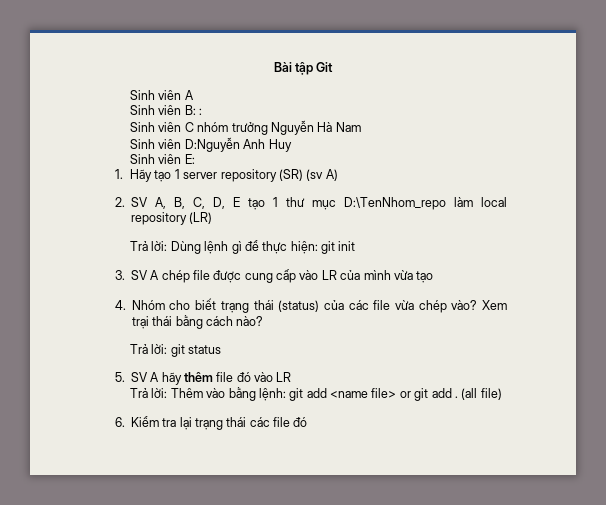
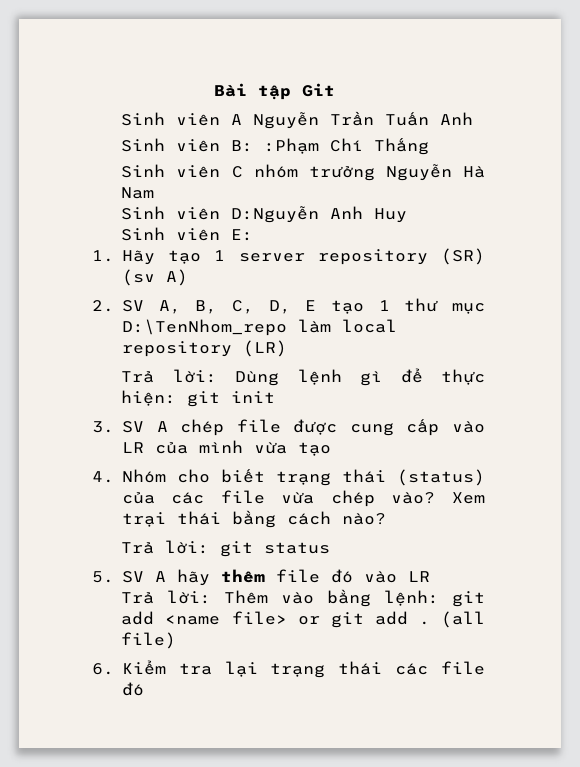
- Sinh viên A
+ Sinh viên A Nguyễn Trần Tuấn Anh
- Sinh viên B: :
+ Sinh viên B: :Phạm Chí Thắng

